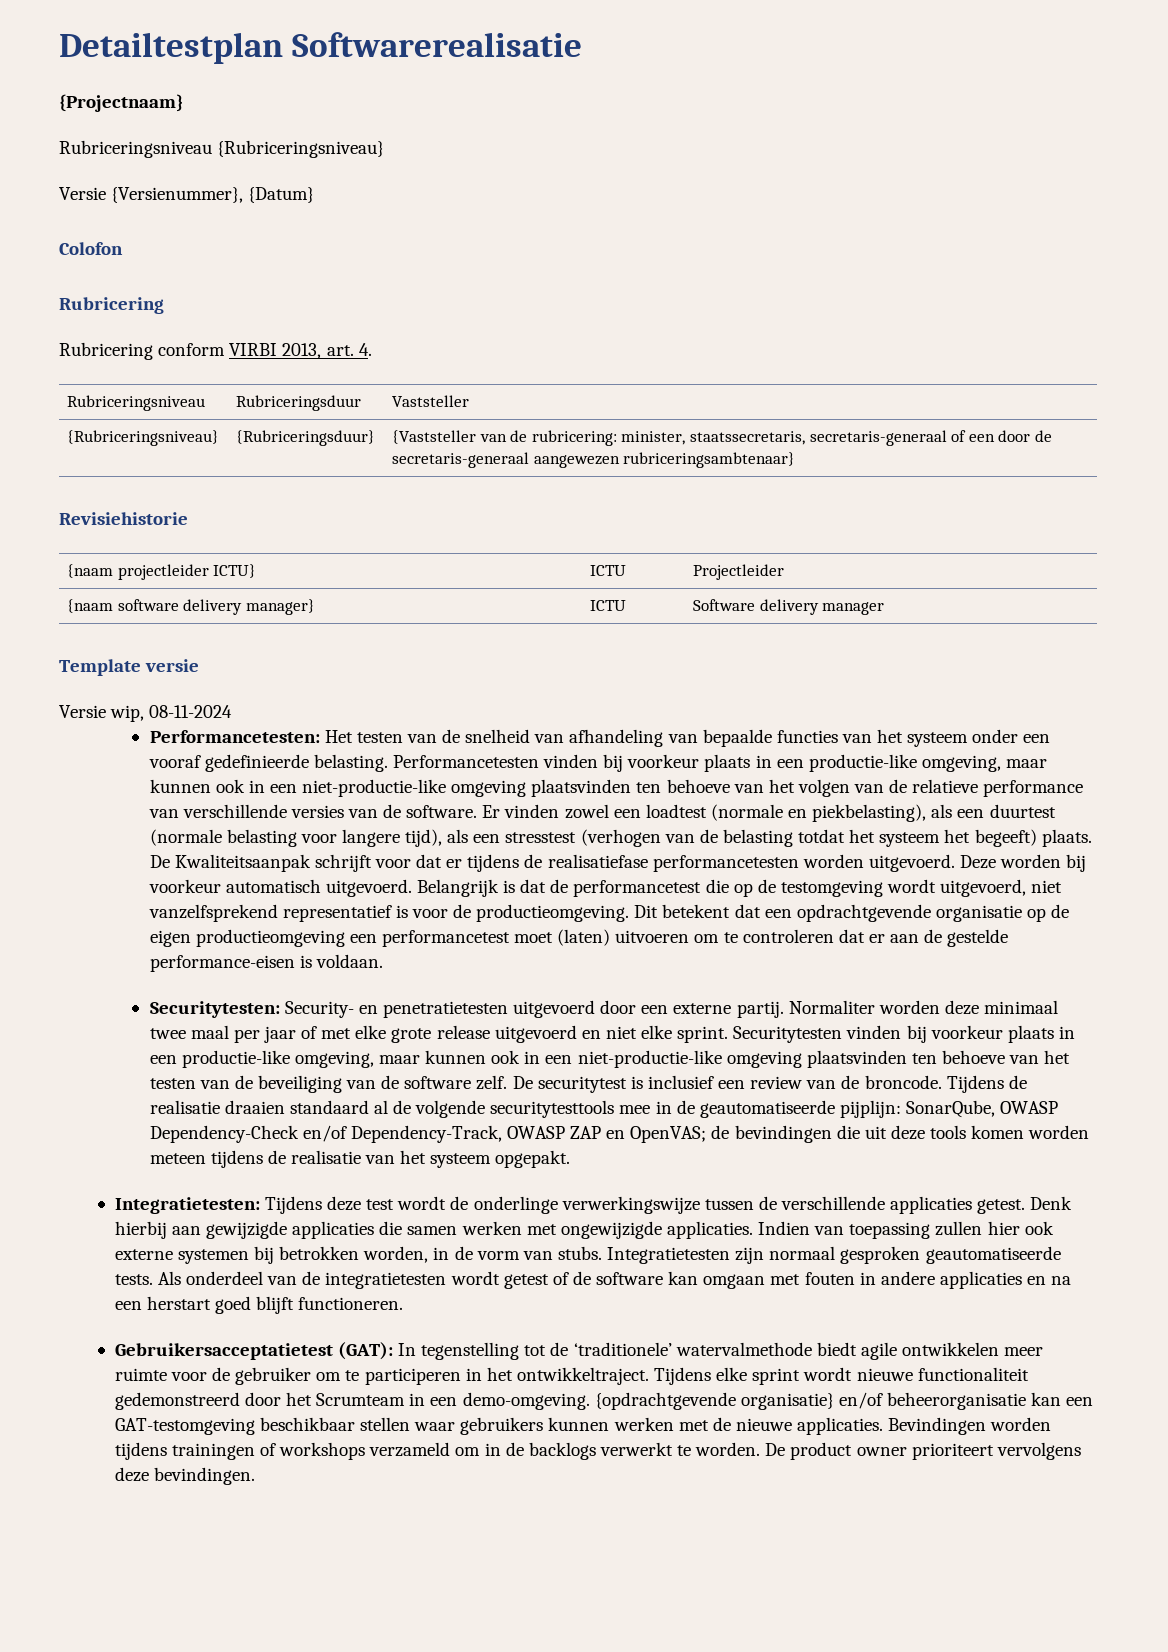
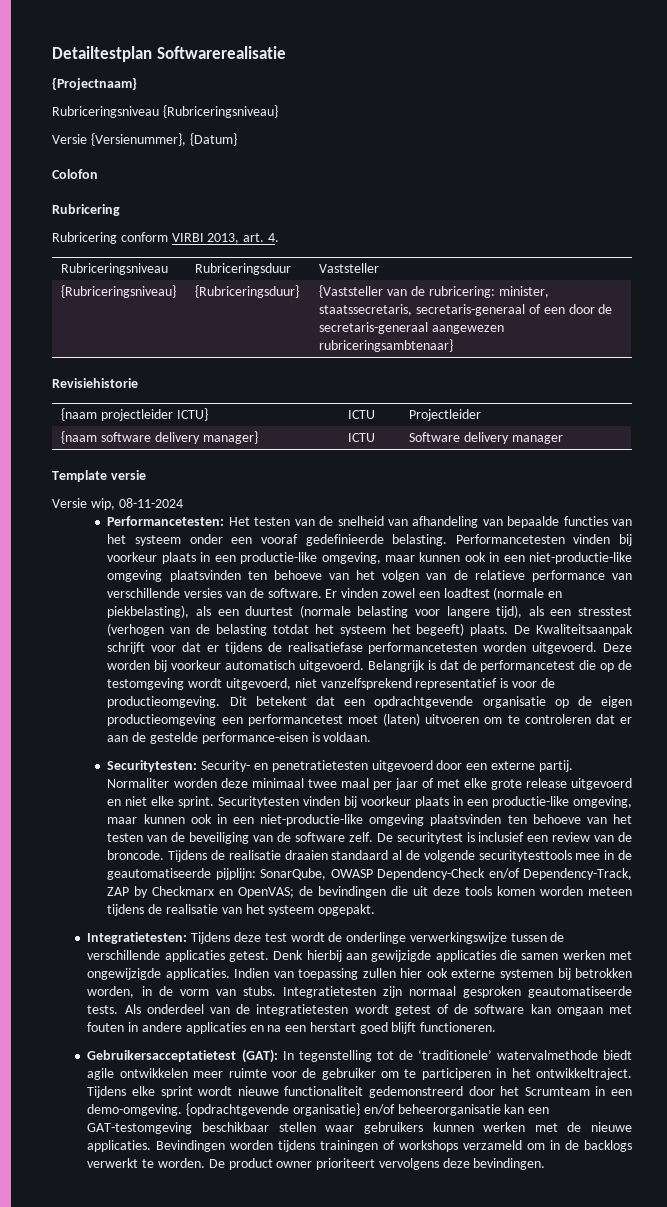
- Tijdens de realisatie draaien standaard al de volgende securitytesttools mee in de geautomatiseerde pijplijn: SonarQube, OWASP Dependency-Check en/of Dependency-Track, OWASP ZAP en OpenVAS; de bevindingen die uit deze tools komen worden meteen tijdens de realisatie van het systeem opgepakt.
+ Tijdens de realisatie draaien standaard al de volgende securitytesttools mee in de geautomatiseerde pijplijn: SonarQube, OWASP Dependency-Check en/of Dependency-Track, ZAP by Checkmarx en OpenVAS; de bevindingen die uit deze tools komen worden meteen tijdens de realisatie van het systeem opgepakt.

